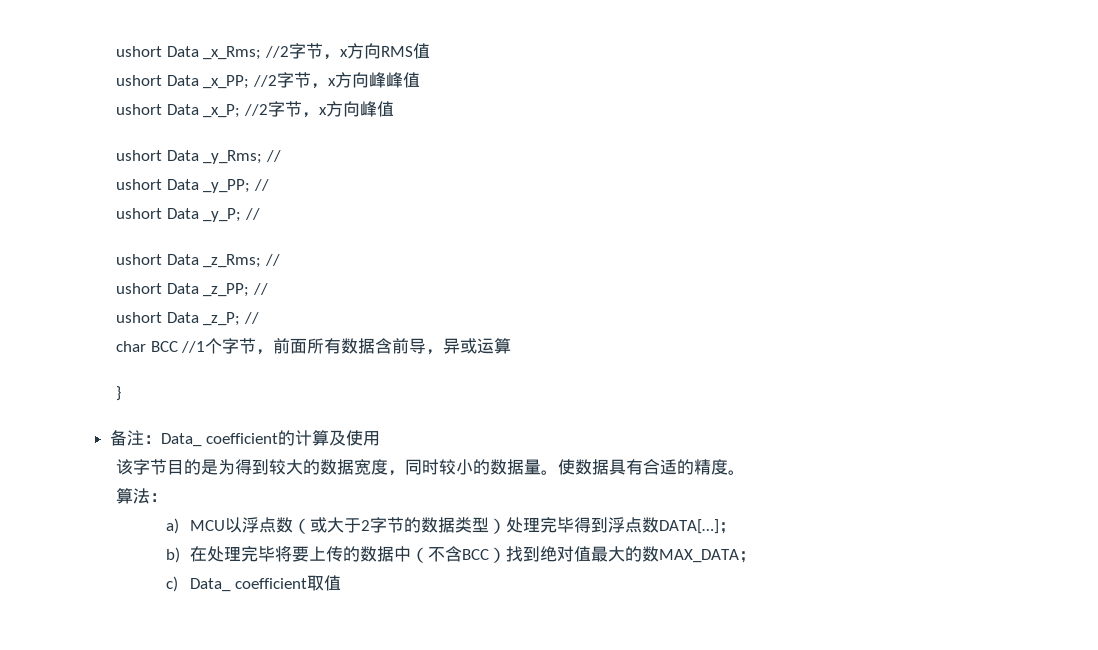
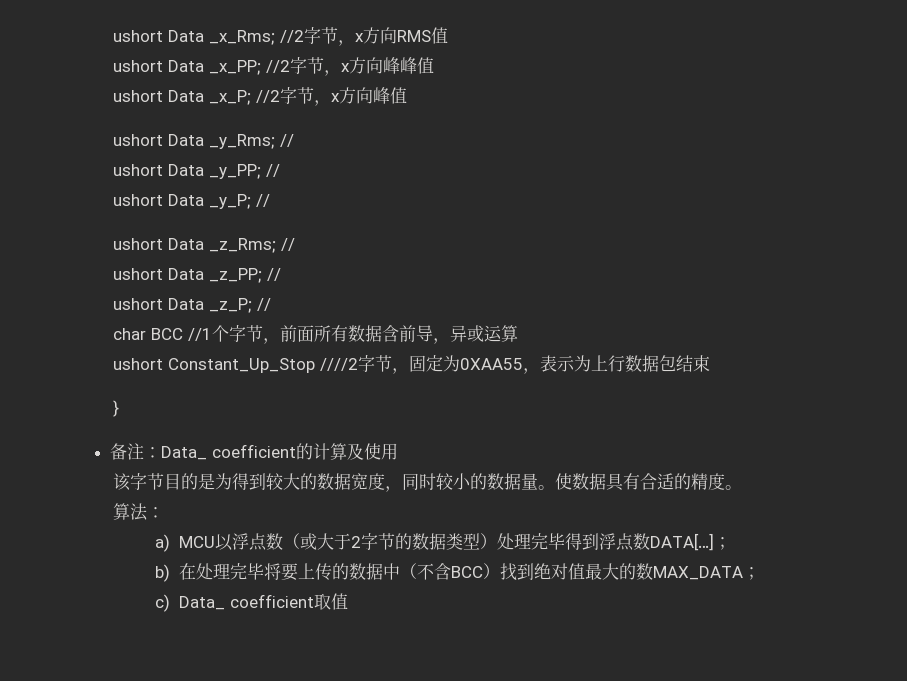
+ ushort Constant_Up_Stop ////2字节，固定为0XAA55，表示为上行数据包结束

